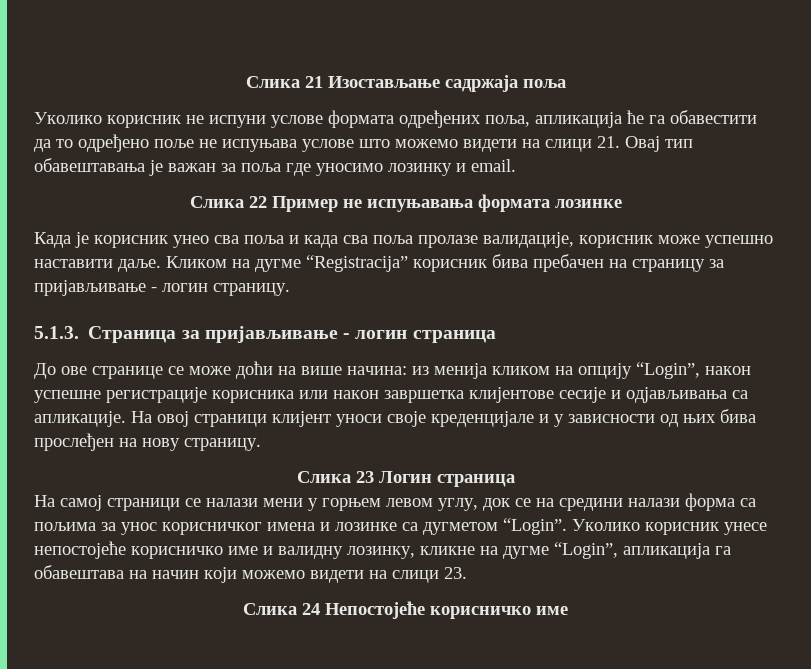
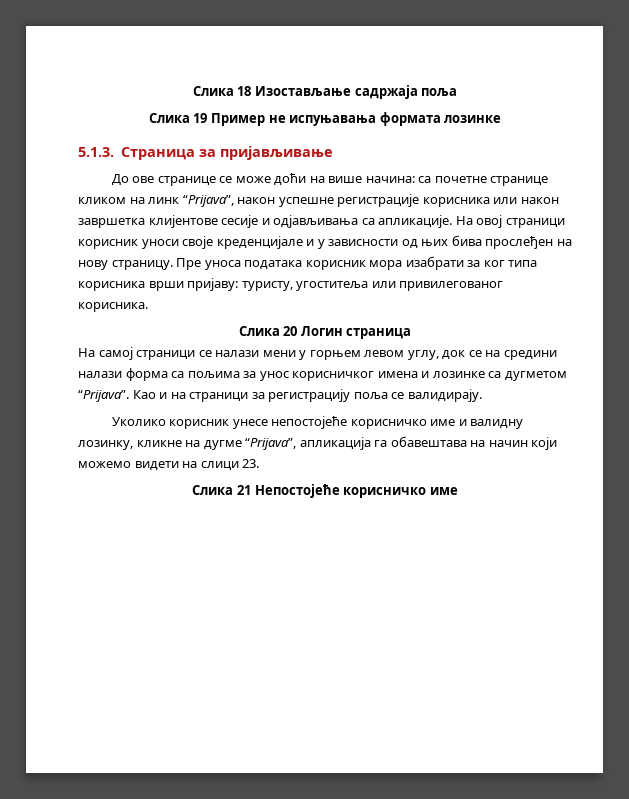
- Слика 21 Изостављање садржаја поља
+ Слика 18 Изостављање садржаја поља
- Уколико корисник не испуни услове формата одређених поља, апликација ће га обавестити да то одређено поље не испуњава услове што можемо видети на слици 21. Овај тип обавештавања је важан за поља где уносимо лозинку и email.
- Слика 22 Пример не испуњавања формата лозинке
+ Слика 19 Пример не испуњавања формата лозинке
- Када је корисник унео сва поља и када сва поља пролазе валидације, корисник може успешно наставити даље. Кликом на дугме “Registracija” корисник бива пребачен на страницу за пријављивање - логин страницу.
- 5.1.3. Страница за пријављивање - логин страница
+ 5.1.3. Страница за пријављивање
- До ове странице се може доћи на више начина: из менија кликом на опцију “Login”, након успешне регистрације корисника или након завршетка клијентове сесије и одјављивања са апликације.
+ До ове странице се може доћи на више начина: са почетне странице кликом на линк “Prijava”, након успешне регистрације корисника или након завршетка клијентове сесије и одјављивања са апликације.
- На овој страници клијент уноси своје креденцијале и у зависности од њих бива прослеђен на нову страницу.
- Слика 23 Логин страница
+ На овој страници корисник уноси своје креденцијале и у зависности од њих бива прослеђен на нову страницу. Пре уноса података корисник мора изабрати за ког типа корисника врши пријаву: туристу, угоститеља или привилегованог корисника.
+ Слика 20 Логин страница
- На самој страници се налази мени у горњем левом углу, док се на средини налази форма са пољима за унос корисничког имена и лозинке са дугметом “Login”. Уколико корисник унесе непостојеће корисничко име и валидну лозинку, кликне на дугме “Login”, апликација га обавештава на начин који можемо видети на слици 23.
+ На самој страници се налази мени у горњем левом углу, док се на средини налази форма са пољима за унос корисничког имена и лозинке са дугметом “Prijava”. Као и на страници за регистрацију поља се валидирају.
+ Уколико корисник унесе непостојеће корисничко име и валидну лозинку, кликне на дугме “Prijava”, апликација га обавештава на начин који можемо видети на слици 23.
- Слика 24 Непостојеће корисничко име
+ Слика 21 Непостојеће корисничко име

